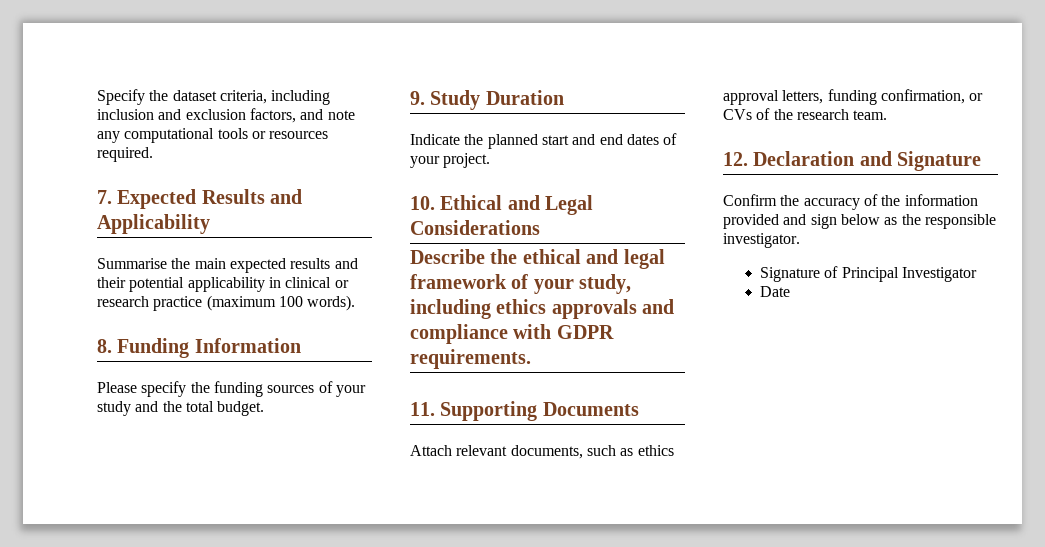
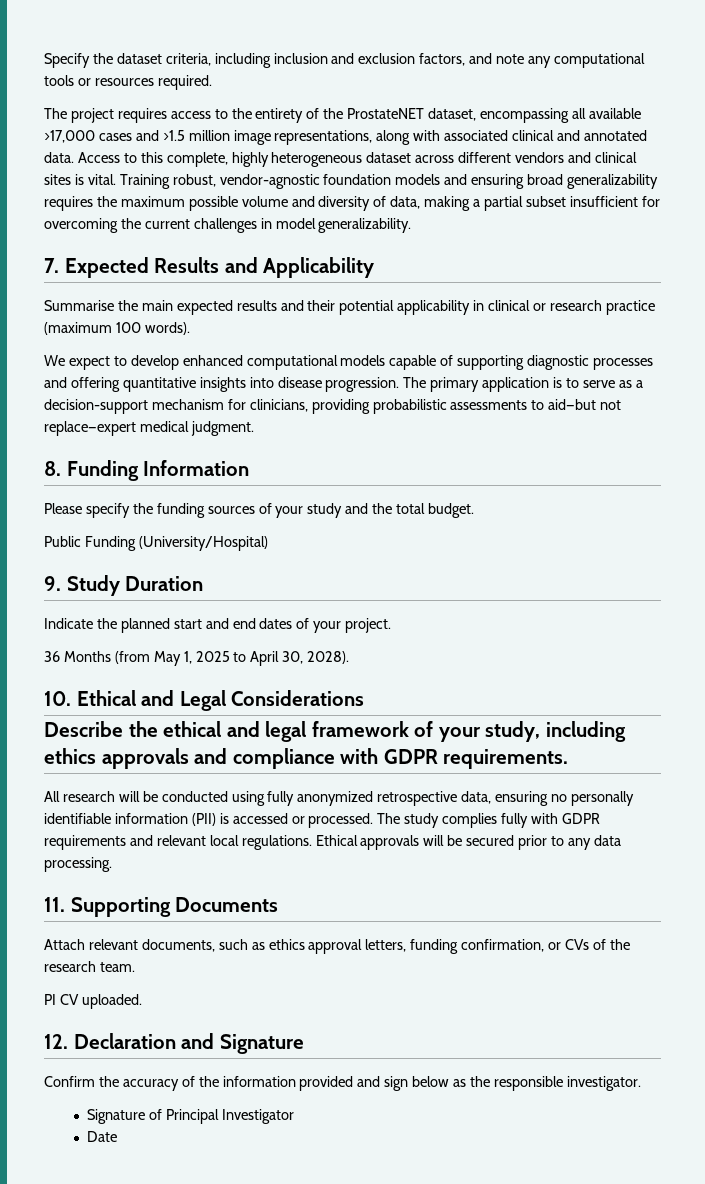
+ The project requires access to the entirety of the ProstateNET dataset, encompassing all available >17,000 cases and >1.5 million image representations, along with associated clinical and annotated data. Access to this complete, highly heterogeneous dataset across different vendors and clinical sites is vital. Training robust, vendor-agnostic foundation models and ensuring broad generalizability requires the maximum possible volume and diversity of data, making a partial subset insufficient for overcoming the current challenges in model generalizability.
+ We expect to develop enhanced computational models capable of supporting diagnostic processes and offering quantitative insights into disease progression. The primary application is to serve as a decision-support mechanism for clinicians, providing probabilistic assessments to aid—but not replace—expert medical judgment.
+ Public Funding (University/Hospital)
+ 36 Months (from May 1, 2025 to April 30, 2028).
+ All research will be conducted using fully anonymized retrospective data, ensuring no personally identifiable information (PII) is accessed or processed. The study complies fully with GDPR requirements and relevant local regulations. Ethical approvals will be secured prior to any data processing.
+ PI CV uploaded.

